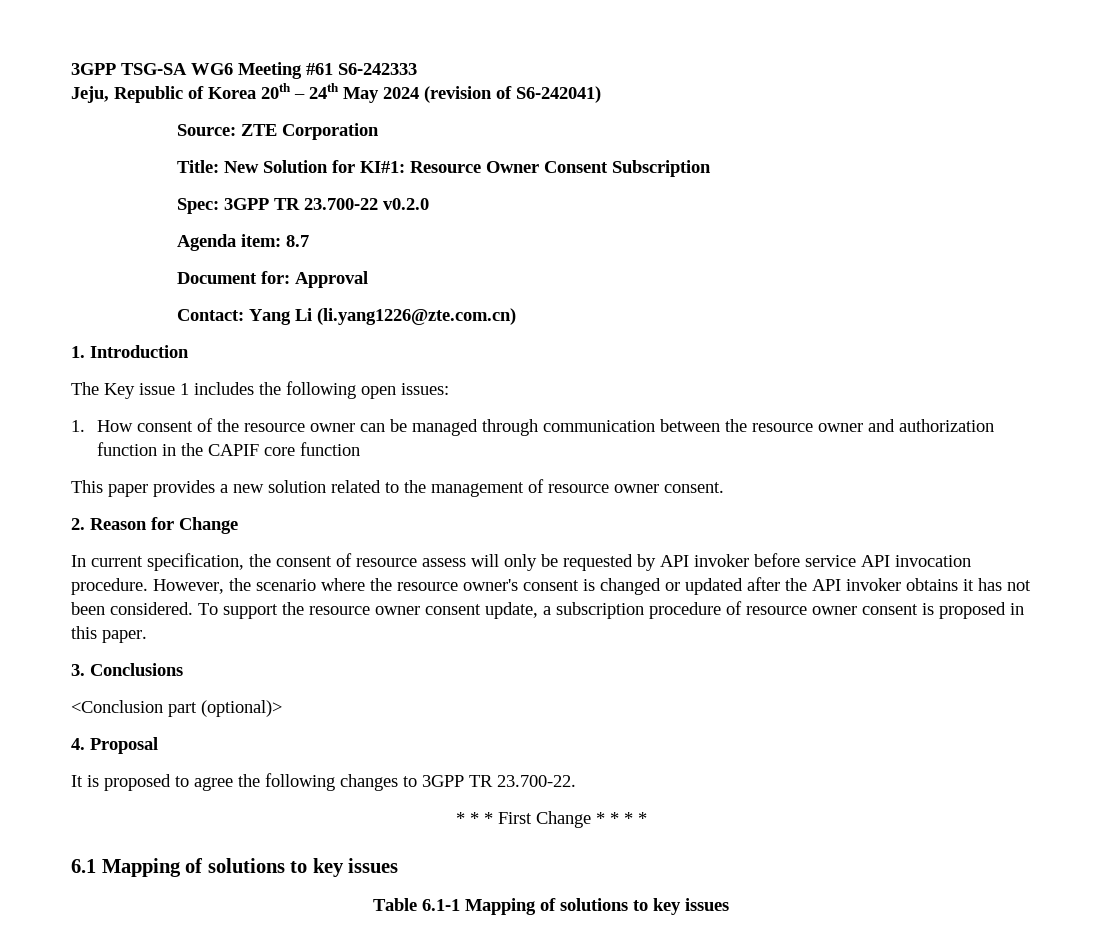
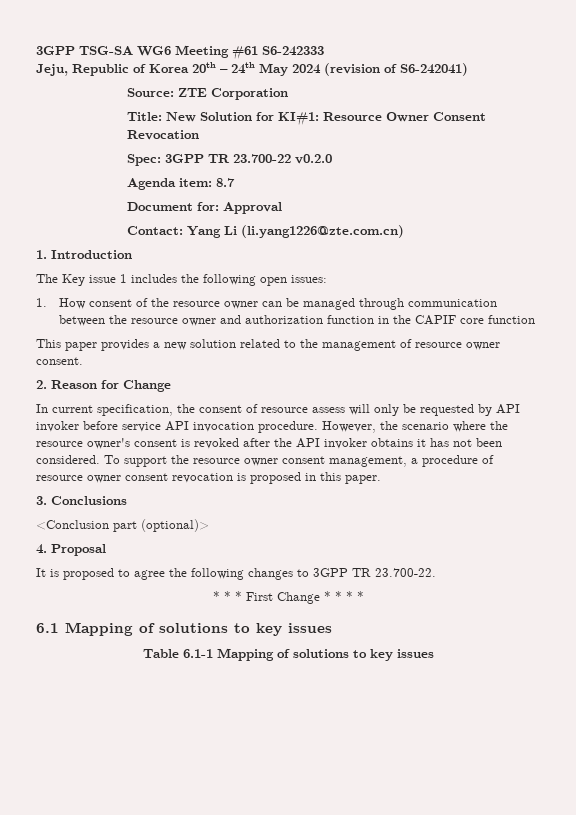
- Title: New Solution for KI#1: Resource Owner Consent Subscription
+ Title: New Solution for KI#1: Resource Owner Consent Revocation
- However, the scenario where the resource owner's consent is changed or updated after the API invoker obtains it has not been considered.
+ However, the scenario where the resource owner's consent is revoked after the API invoker obtains it has not been considered.
- To support the resource owner consent update, a subscription procedure of resource owner consent is proposed in this paper.
+ To support the resource owner consent management, a procedure of resource owner consent revocation is proposed in this paper.

